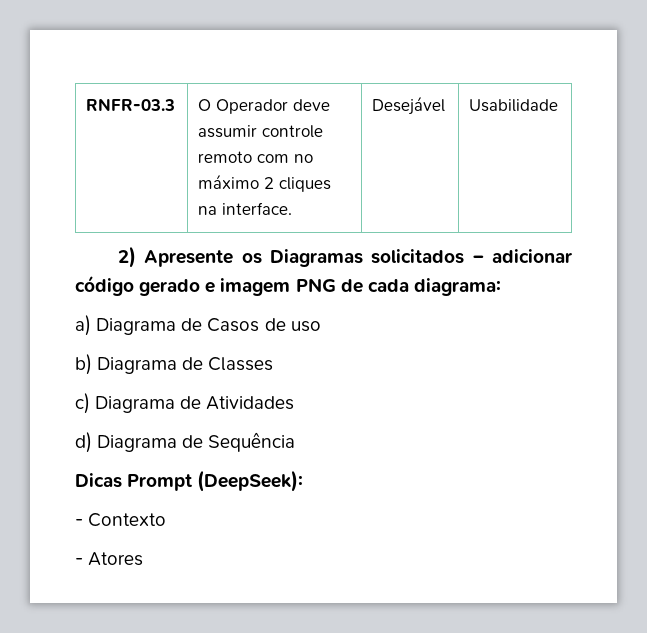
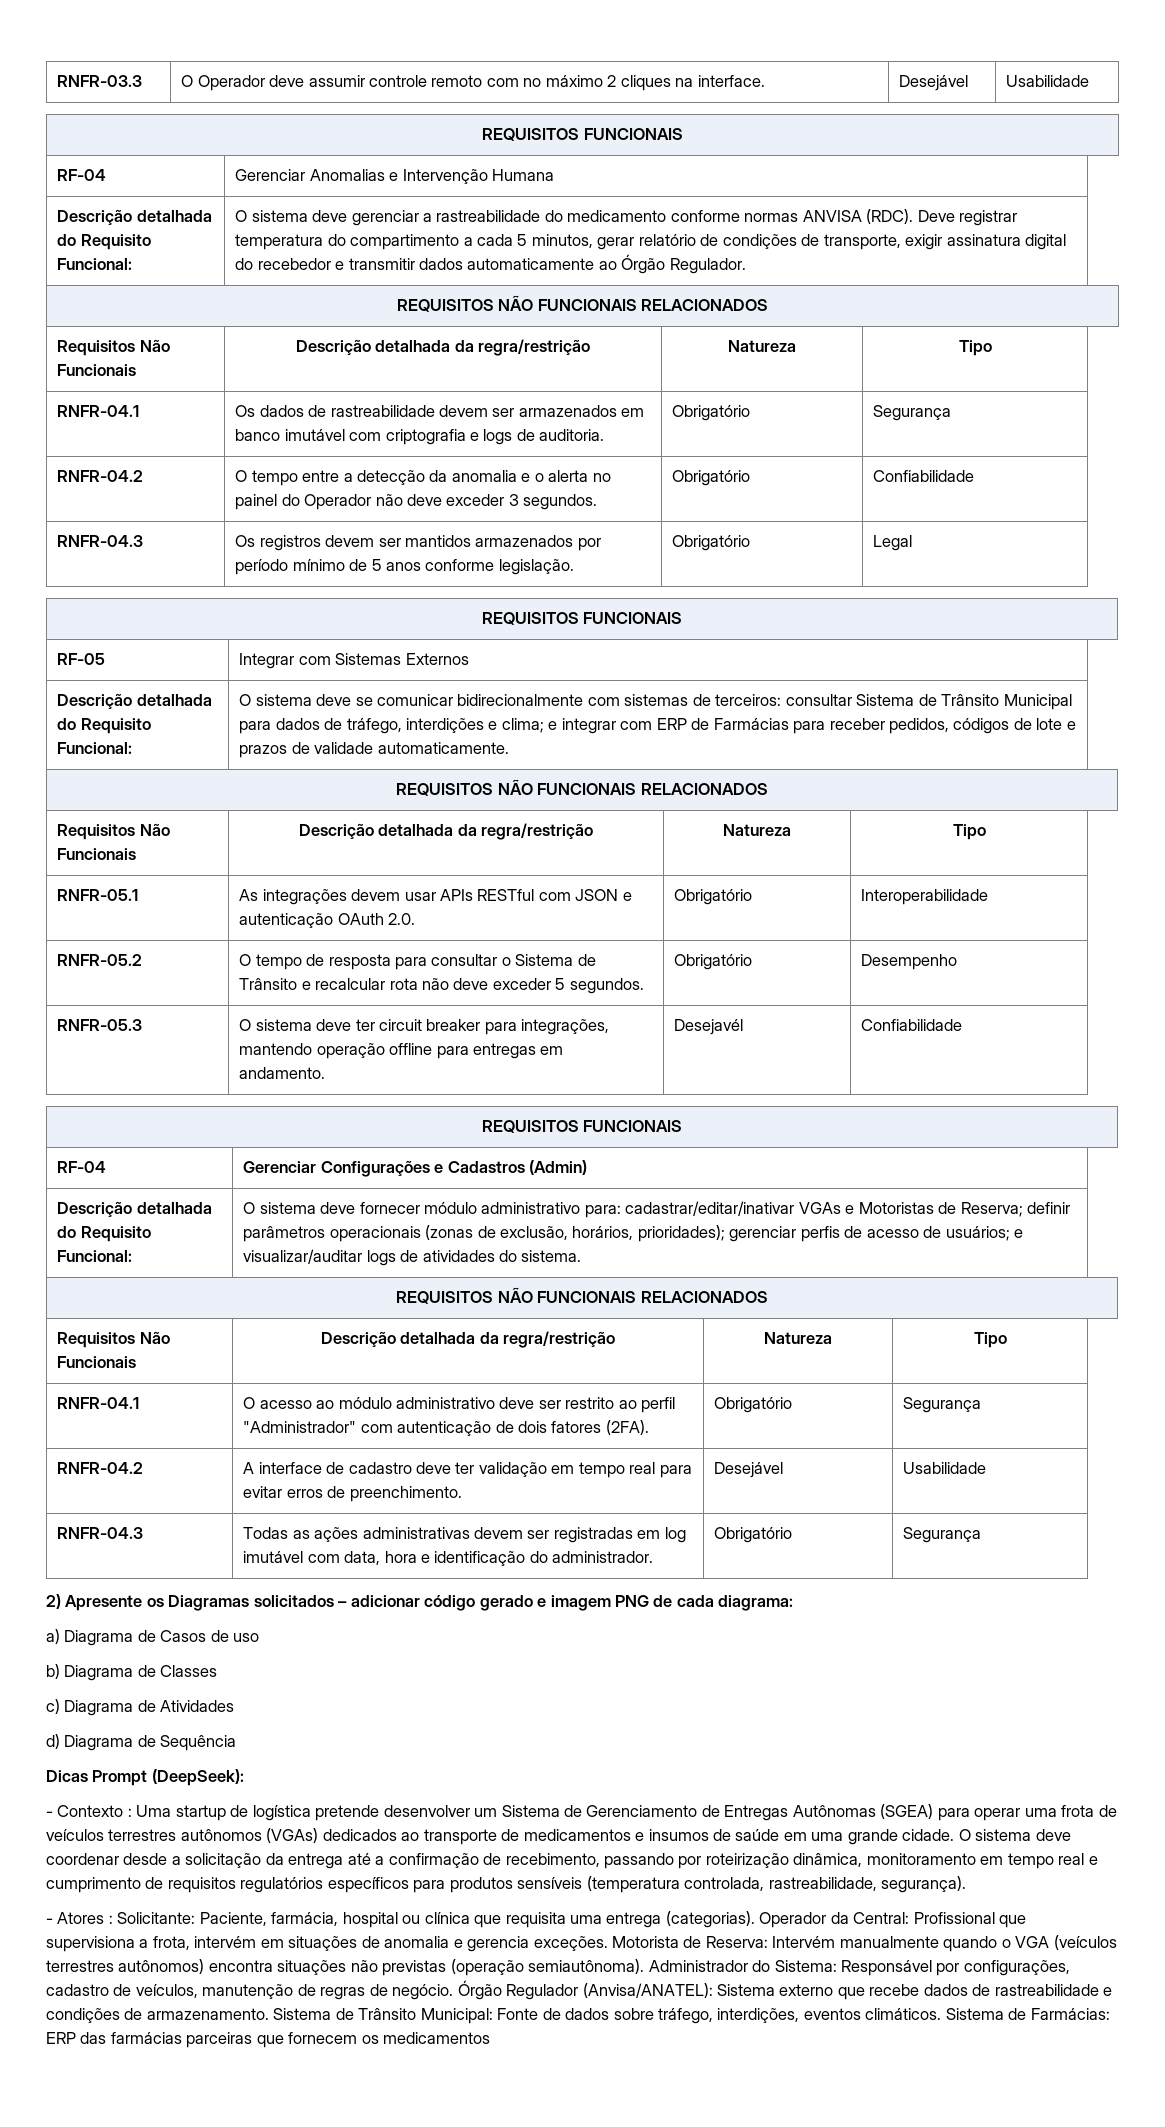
  RNFR-03.3 | O Operador deve assumir controle remoto com no máximo 2 cliques na interface. | Desejável | Usabilidade
+ REQUISITOS FUNCIONAIS
+ RF-04 | Gerenciar Anomalias e Intervenção Humana
+ Descrição detalhada do Requisito Funcional: | O sistema deve gerenciar a rastreabilidade do medicamento conforme normas ANVISA (RDC). Deve registrar temperatura do compartimento a cada 5 minutos, gerar relatório de condições de transporte, exigir assinatura digital do recebedor e transmitir dados automaticamente ao Órgão Regulador.
+ REQUISITOS NÃO FUNCIONAIS RELACIONADOS
+ Requisitos Não Funcionais | Descrição detalhada da regra/restrição | Natureza | Tipo
+ RNFR-04.1 | Os dados de rastreabilidade devem ser armazenados em banco imutável com criptografia e logs de auditoria. | Obrigatório | Segurança
+ RNFR-04.2 | O tempo entre a detecção da anomalia e o alerta no painel do Operador não deve exceder 3 segundos. | Obrigatório | Confiabilidade
+ RNFR-04.3 | Os registros devem ser mantidos armazenados por período mínimo de 5 anos conforme legislação. | Obrigatório | Legal
+ REQUISITOS FUNCIONAIS
+ RF-05 | Integrar com Sistemas Externos
+ Descrição detalhada do Requisito Funcional: | O sistema deve se comunicar bidirecionalmente com sistemas de terceiros: consultar Sistema de Trânsito Municipal para dados de tráfego, interdições e clima; e integrar com ERP de Farmácias para receber pedidos, códigos de lote e prazos de validade automaticamente.
+ REQUISITOS NÃO FUNCIONAIS RELACIONADOS
+ Requisitos Não Funcionais | Descrição detalhada da regra/restrição | Natureza | Tipo
+ RNFR-05.1 | As integrações devem usar APIs RESTful com JSON e autenticação OAuth 2.0. | Obrigatório | Interoperabilidade
+ RNFR-05.2 | O tempo de resposta para consultar o Sistema de Trânsito e recalcular rota não deve exceder 5 segundos. | Obrigatório | Desempenho
+ RNFR-05.3 | O sistema deve ter circuit breaker para integrações, mantendo operação offline para entregas em andamento. | Desejavél | Confiabilidade
+ REQUISITOS FUNCIONAIS
+ RF-04 | Gerenciar Configurações e Cadastros (Admin)
+ Descrição detalhada do Requisito Funcional: | O sistema deve fornecer módulo administrativo para: cadastrar/editar/inativar VGAs e Motoristas de Reserva; definir parâmetros operacionais (zonas de exclusão, horários, prioridades); gerenciar perfis de acesso de usuários; e visualizar/auditar logs de atividades do sistema.
+ REQUISITOS NÃO FUNCIONAIS RELACIONADOS
+ Requisitos Não Funcionais | Descrição detalhada da regra/restrição | Natureza | Tipo
+ RNFR-04.1 | O acesso ao módulo administrativo deve ser restrito ao perfil "Administrador" com autenticação de dois fatores (2FA). | Obrigatório | Segurança
+ RNFR-04.2 | A interface de cadastro deve ter validação em tempo real para evitar erros de preenchimento. | Desejável | Usabilidade
+ RNFR-04.3 | Todas as ações administrativas devem ser registradas em log imutável com data, hora e identificação do administrador. | Obrigatório | Segurança
- - Contexto
- - Atores
+ - Contexto : Uma startup de logística pretende desenvolver um Sistema de Gerenciamento de Entregas Autônomas (SGEA) para operar uma frota de veículos terrestres autônomos (VGAs) dedicados ao transporte de medicamentos e insumos de saúde em uma grande cidade. O sistema deve coordenar desde a solicitação da entrega até a confirmação de recebimento, passando por roteirização dinâmica, monitoramento em tempo real e cumprimento de requisitos regulatórios específicos para produtos sensíveis (temperatura controlada, rastreabilidade, segurança).
+ - Atores : Solicitante: Paciente, farmácia, hospital ou clínica que requisita uma entrega (categorias). Operador da Central: Profissional que supervisiona a frota, intervém em situações de anomalia e gerencia exceções. Motorista de Reserva: Intervém manualmente quando o VGA (veículos terrestres autônomos) encontra situações não previstas (operação semiautônoma). Administrador do Sistema: Responsável por configurações, cadastro de veículos, manutenção de regras de negócio. Órgão Regulador (Anvisa/ANATEL): Sistema externo que recebe dados de rastreabilidade e condições de armazenamento. Sistema de Trânsito Municipal: Fonte de dados sobre tráfego, interdições, eventos climáticos. Sistema de Farmácias: ERP das farmácias parceiras que fornecem os medicamentos

